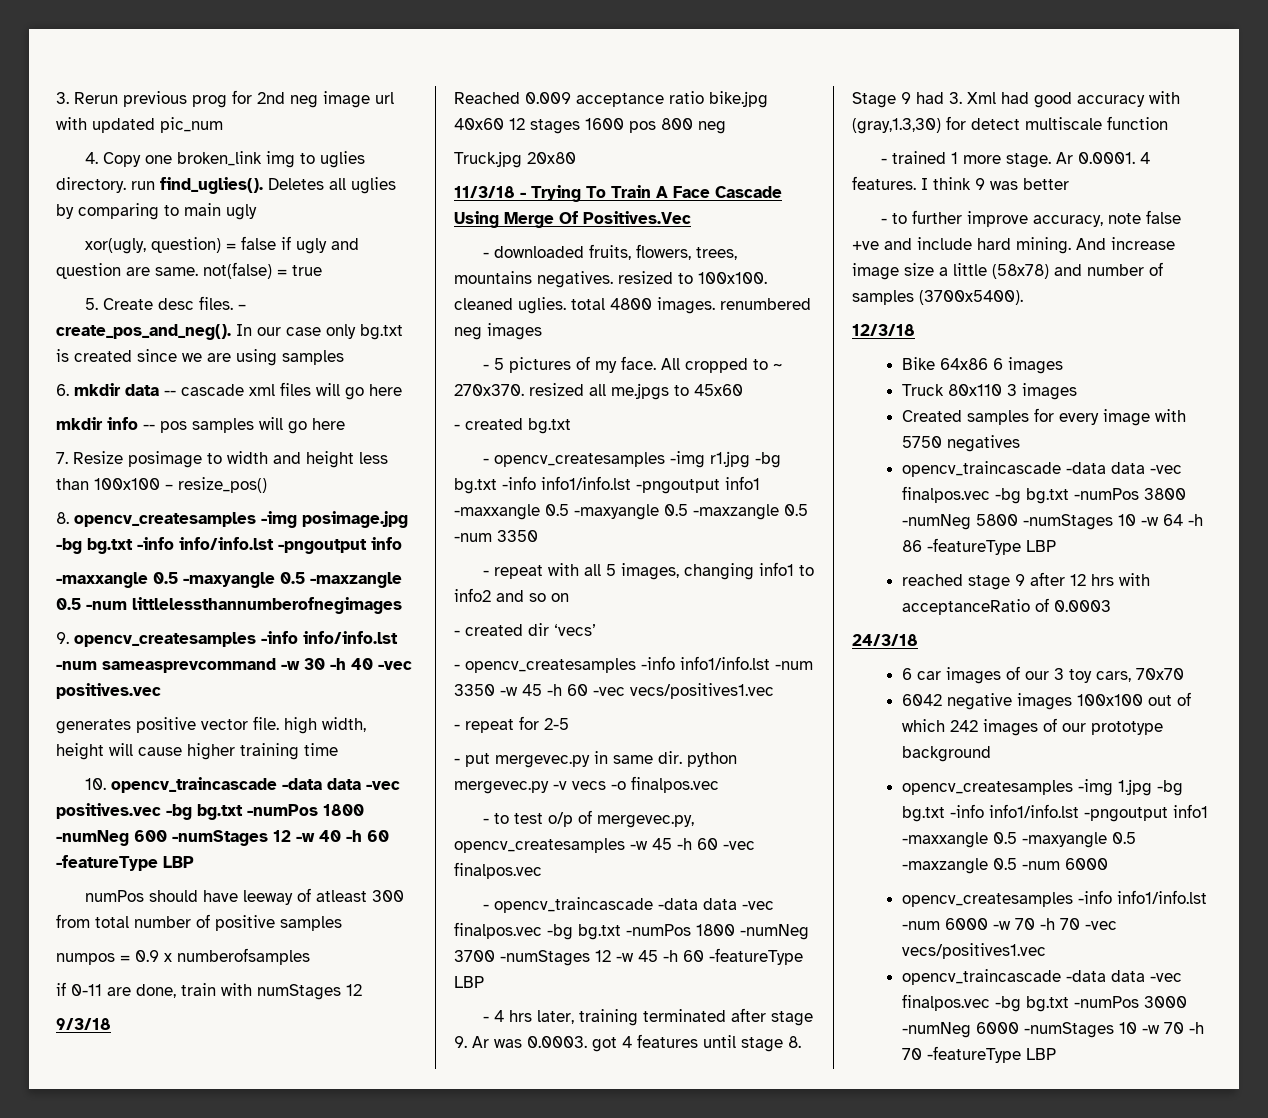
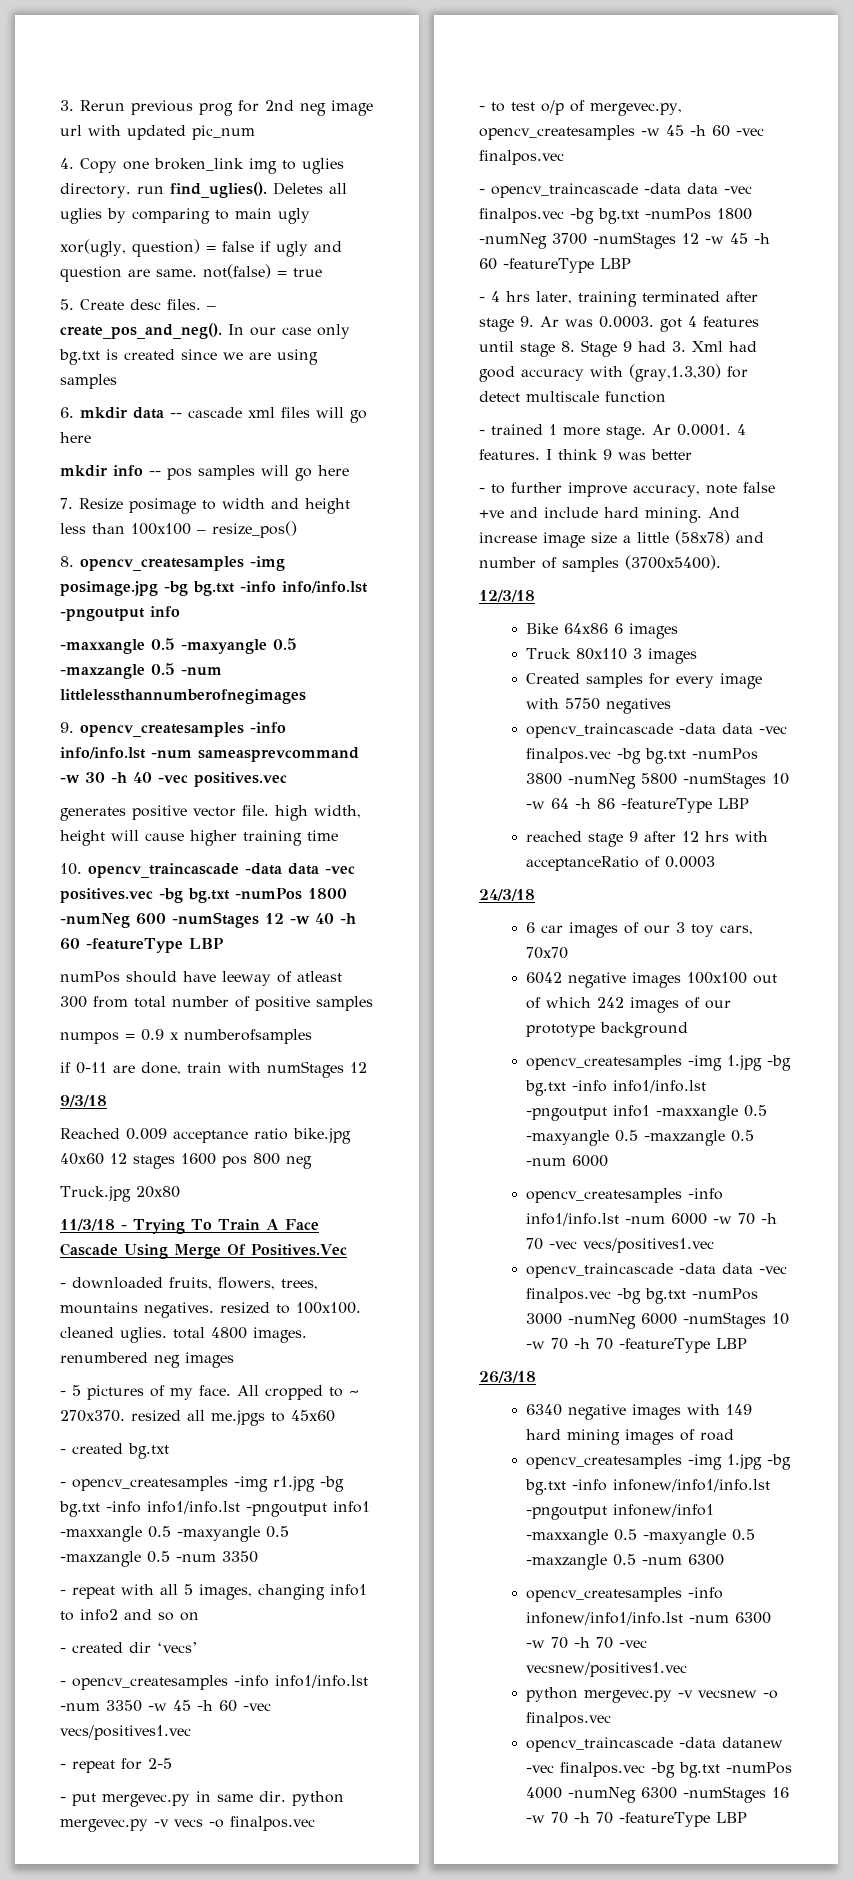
+ 26/3/18
+ 6340 negative images with 149 hard mining images of road
+ opencv_createsamples -img 1.jpg -bg bg.txt -info infonew/info1/info.lst -pngoutput infonew/info1 -maxxangle 0.5 -maxyangle 0.5 -maxzangle 0.5 -num 6300
+ opencv_createsamples -info infonew/info1/info.lst -num 6300 -w 70 -h 70 -vec vecsnew/positives1.vec
+ python mergevec.py -v vecsnew -o finalpos.vec
+ opencv_traincascade -data datanew -vec finalpos.vec -bg bg.txt -numPos 4000 -numNeg 6300 -numStages 16 -w 70 -h 70 -featureType LBP

